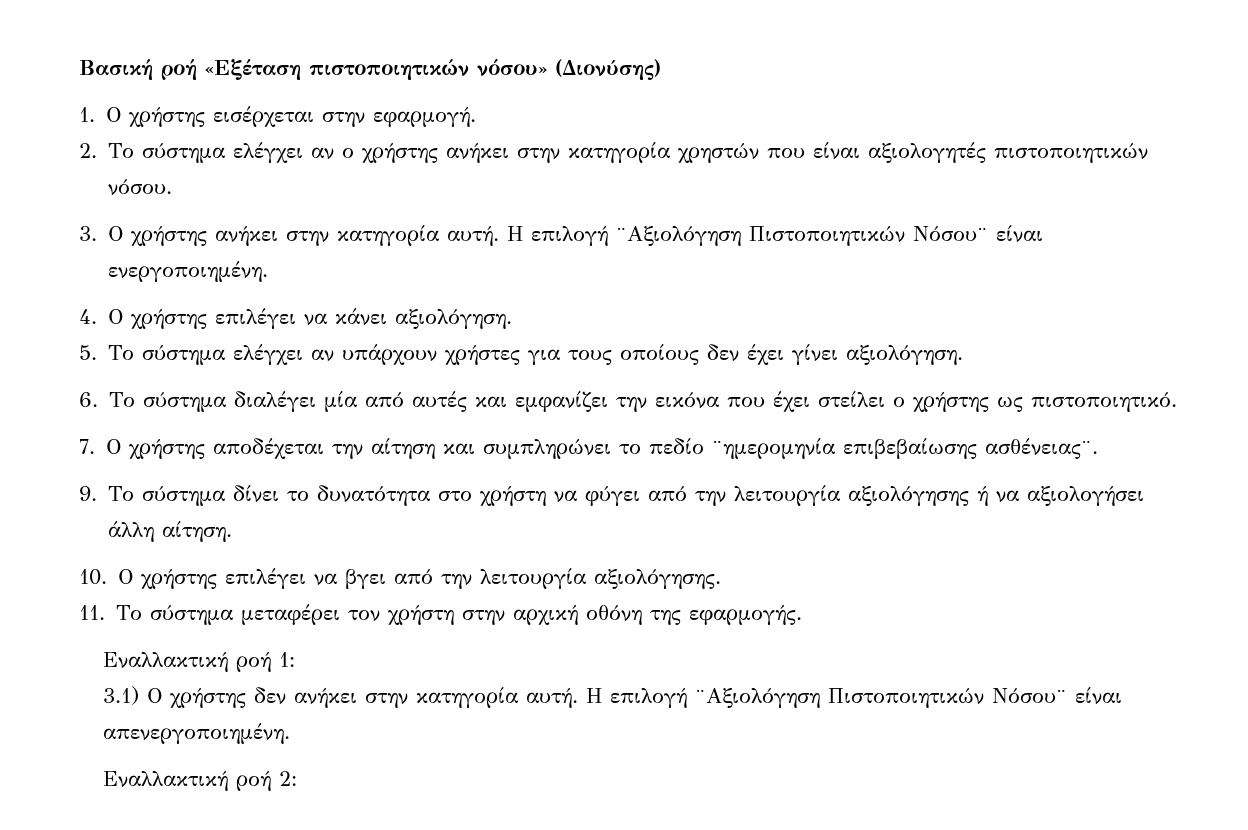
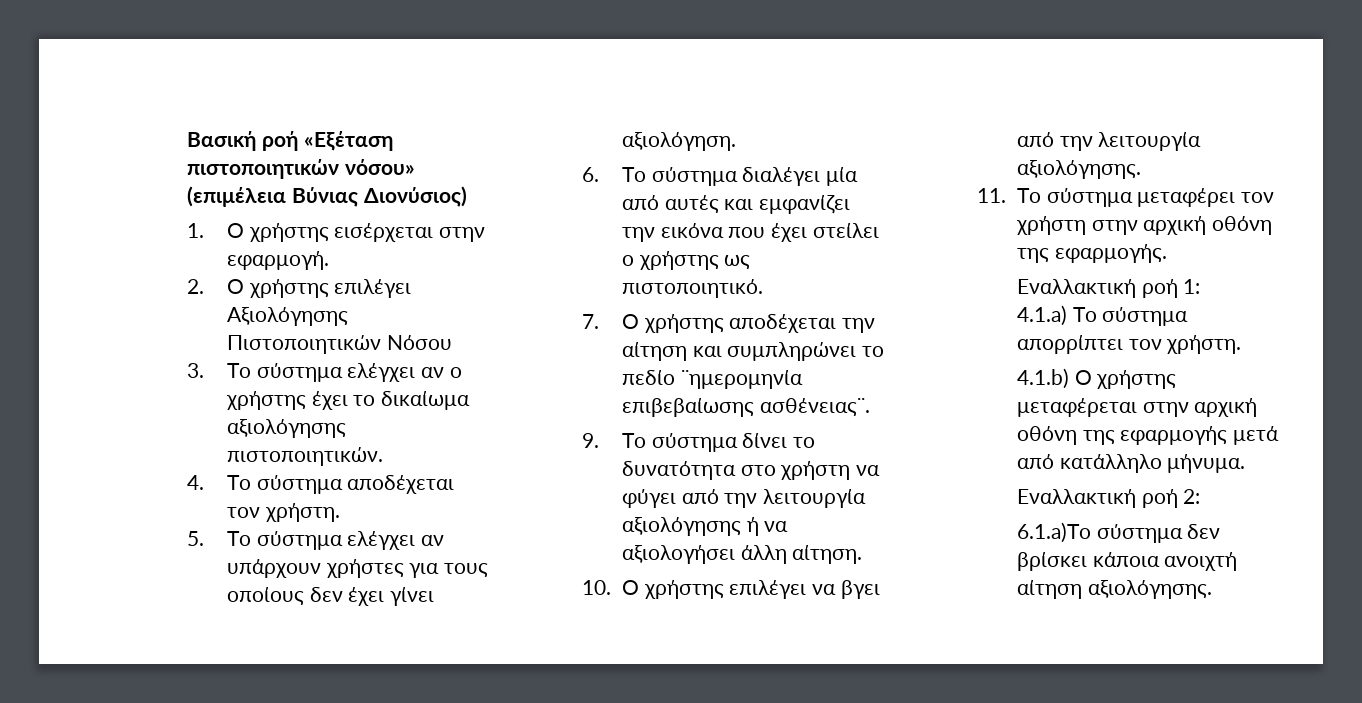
- Βασική ροή «Εξέταση πιστοποιητικών νόσου» (Διονύσης)
+ Βασική ροή «Εξέταση πιστοποιητικών νόσου» (επιμέλεια Βύνιας Διονύσιος)
- 2. Το σύστημα ελέγχει αν ο χρήστης ανήκει στην κατηγορία χρηστών που είναι αξιολογητές πιστοποιητικών νόσου.
- 3. Ο χρήστης ανήκει στην κατηγορία αυτή. Η επιλογή ¨Αξιολόγηση Πιστοποιητικών Νόσου¨ είναι ενεργοποιημένη.
- 4. Ο χρήστης επιλέγει να κάνει αξιολόγηση.
+ 2. Ο χρήστης επιλέγει Αξιολόγησης Πιστοποιητικών Νόσου
+ 3. Το σύστημα ελέγχει αν ο χρήστης έχει το δικαίωμα αξιολόγησης πιστοποιητικών.
+ 4. Το σύστημα αποδέχεται τον χρήστη.
- 3.1) Ο χρήστης δεν ανήκει στην κατηγορία αυτή. Η επιλογή ¨Αξιολόγηση Πιστοποιητικών Νόσου¨ είναι απενεργοποιημένη.
+ 4.1.a) Το σύστημα απορρίπτει τον χρήστη.
+ 4.1.b) Ο χρήστης μεταφέρεται στην αρχική οθόνη της εφαρμογής μετά από κατάλληλο μήνυμα.
  Εναλλακτική ροή 2:
+ 6.1.a)Το σύστημα δεν βρίσκει κάποια ανοιχτή αίτηση αξιολόγησης.

